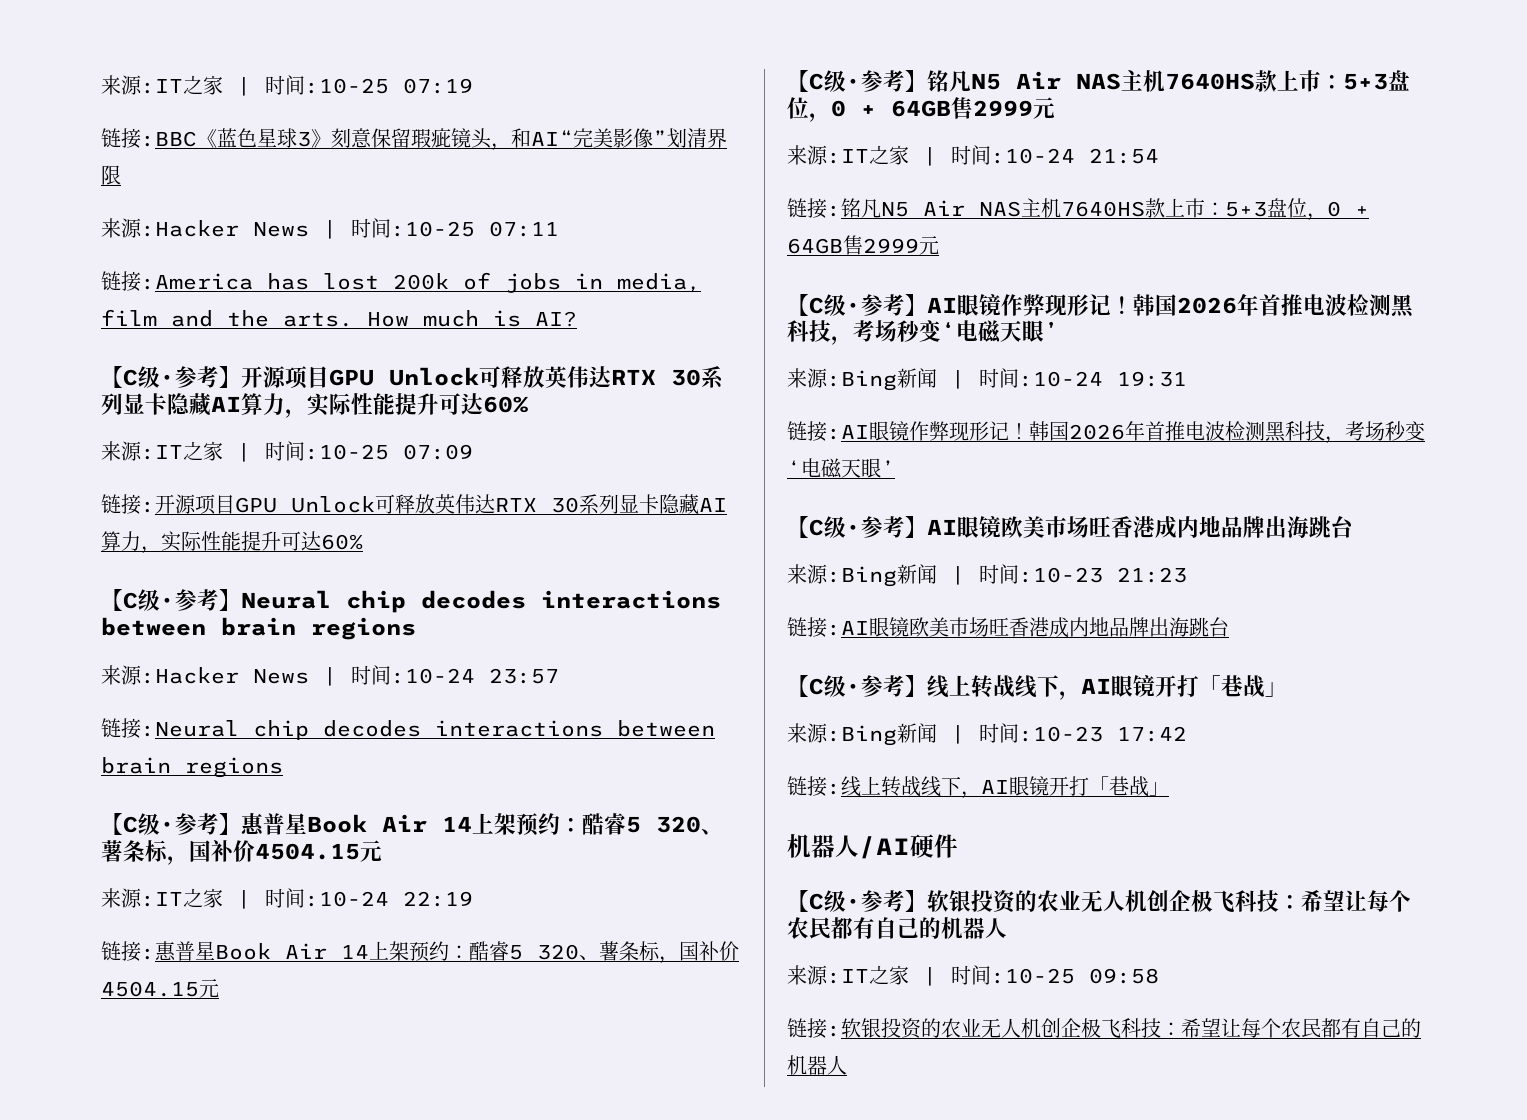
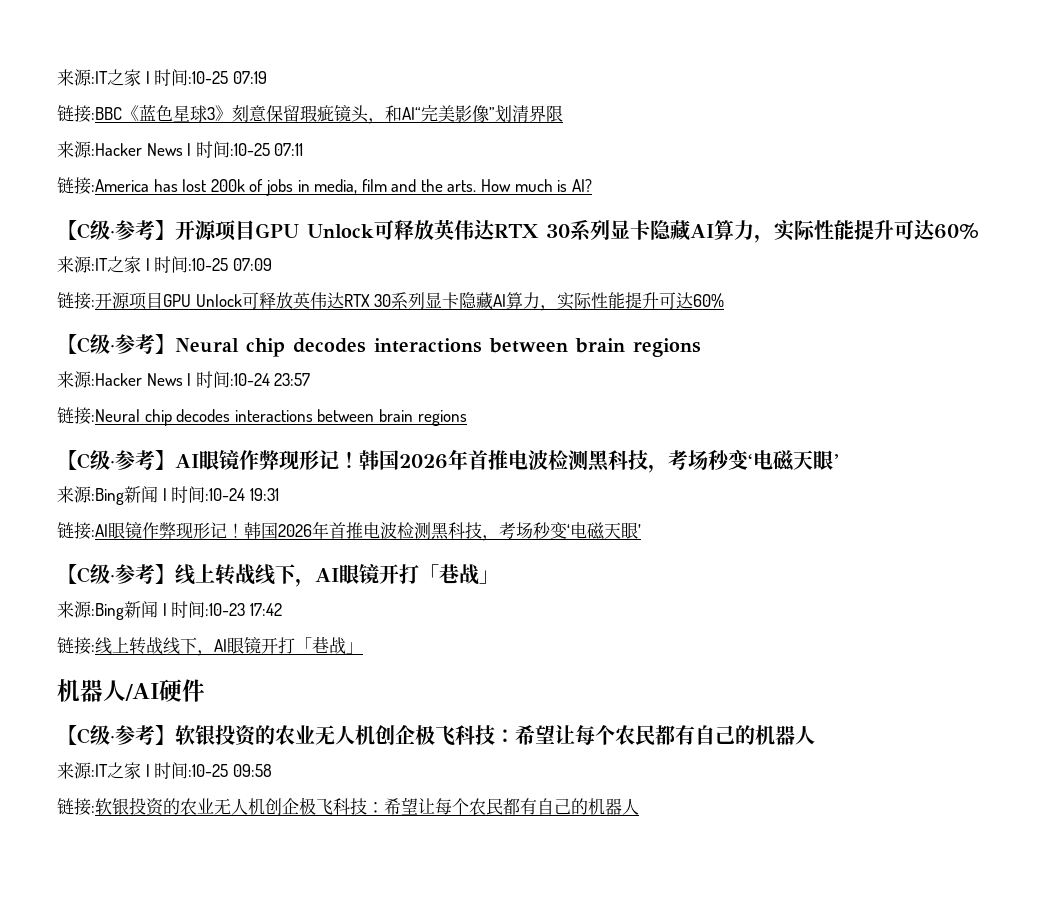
- 【C级·参考】惠普星Book Air 14上架预约：酷睿5 320、薯条标，国补价4504.15元
- 来源:IT之家 | 时间:10-24 22:19
- 链接:惠普星Book Air 14上架预约：酷睿5 320、薯条标，国补价4504.15元
- 【C级·参考】铭凡N5 Air NAS主机7640HS款上市：5+3盘位，0 + 64GB售2999元
- 来源:IT之家 | 时间:10-24 21:54
- 链接:铭凡N5 Air NAS主机7640HS款上市：5+3盘位，0 + 64GB售2999元
- 【C级·参考】AI眼镜欧美市场旺香港成内地品牌出海跳台
- 来源:Bing新闻 | 时间:10-23 21:23
- 链接:AI眼镜欧美市场旺香港成内地品牌出海跳台

